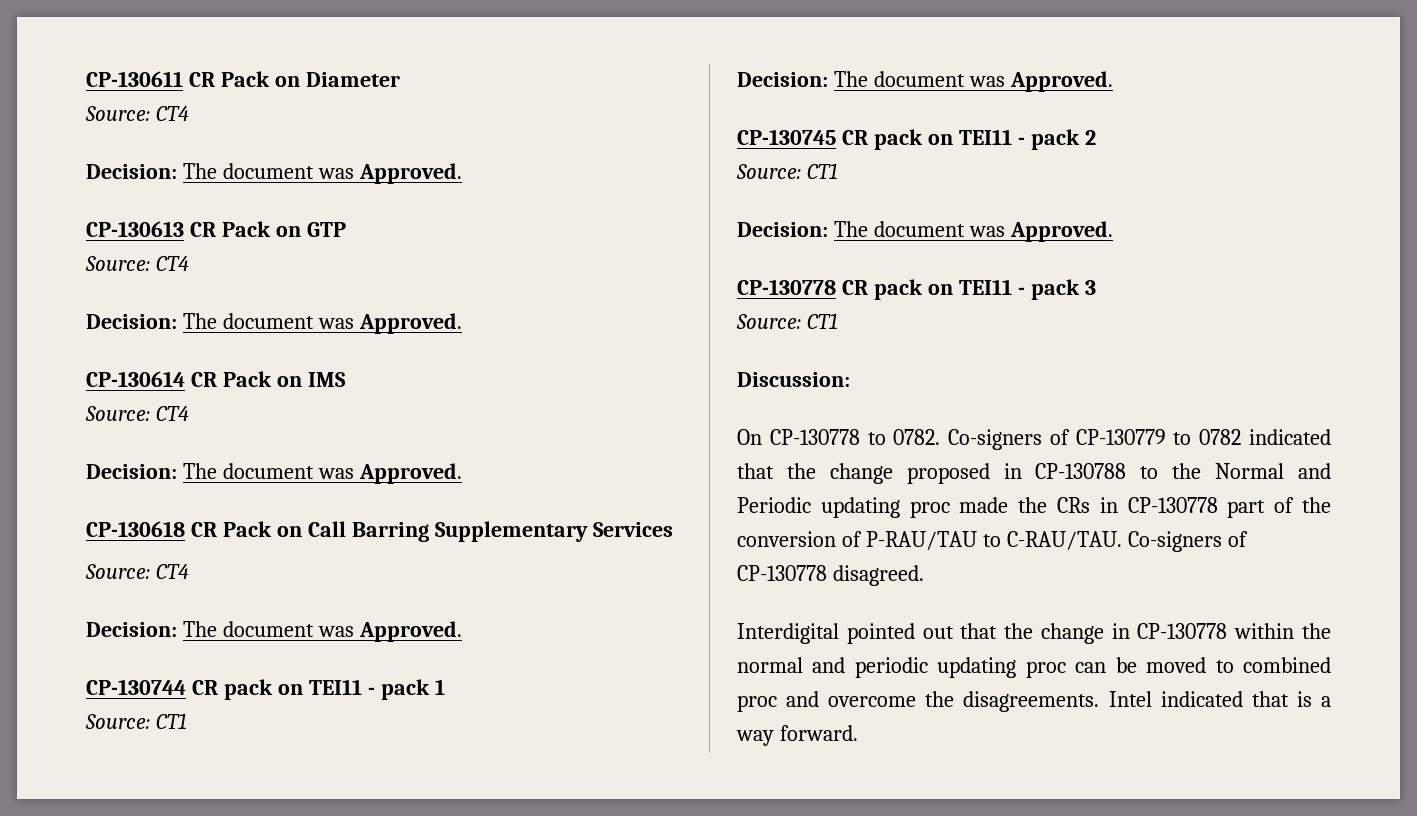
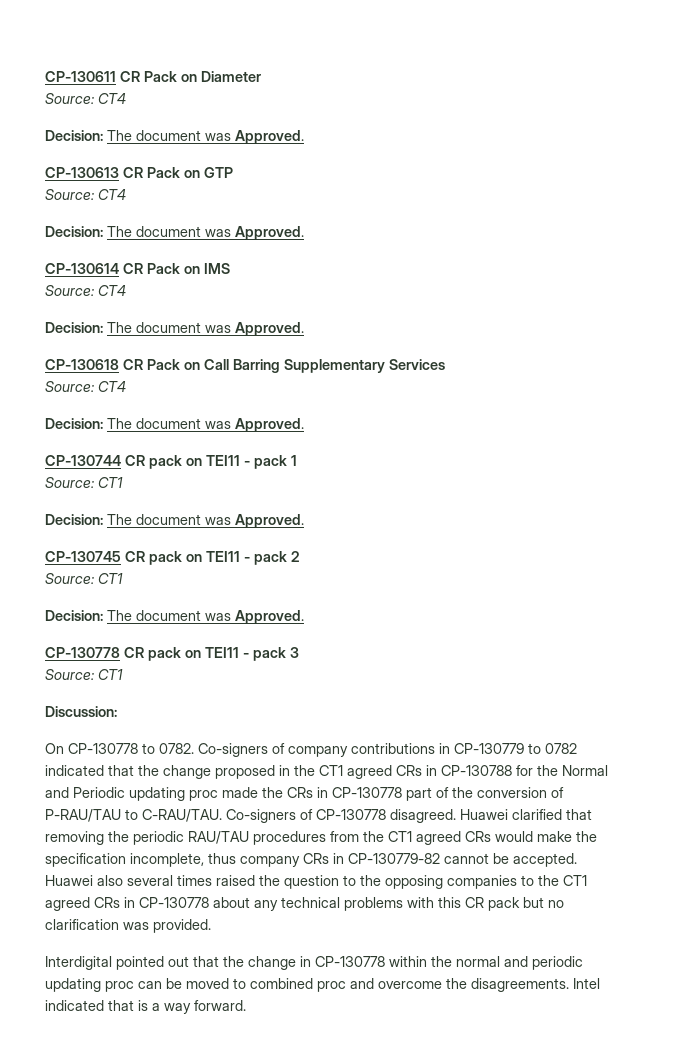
- Co-signers of CP-130779 to 0782 indicated that the change proposed in CP-130788 to the Normal and Periodic updating proc made the CRs in CP-130778 part of the conversion of P-RAU/TAU to C-RAU/TAU.
+ Co-signers of company contributions in CP-130779 to 0782 indicated that the change proposed in the CT1 agreed CRs in CP-130788 for the Normal and Periodic updating proc made the CRs in CP-130778 part of the conversion of P-RAU/TAU to C-RAU/TAU.
+ Huawei clarified that removing the periodic RAU/TAU procedures from the CT1 agreed CRs would make the specification incomplete, thus company CRs in CP-130779-82 cannot be accepted. Huawei also several times raised the question to the opposing companies to the CT1 agreed CRs in CP-130778 about any technical problems with this CR pack but no clarification was provided.

